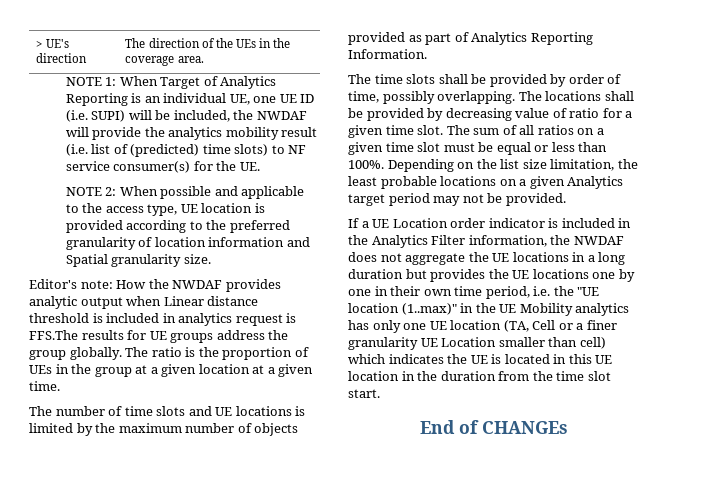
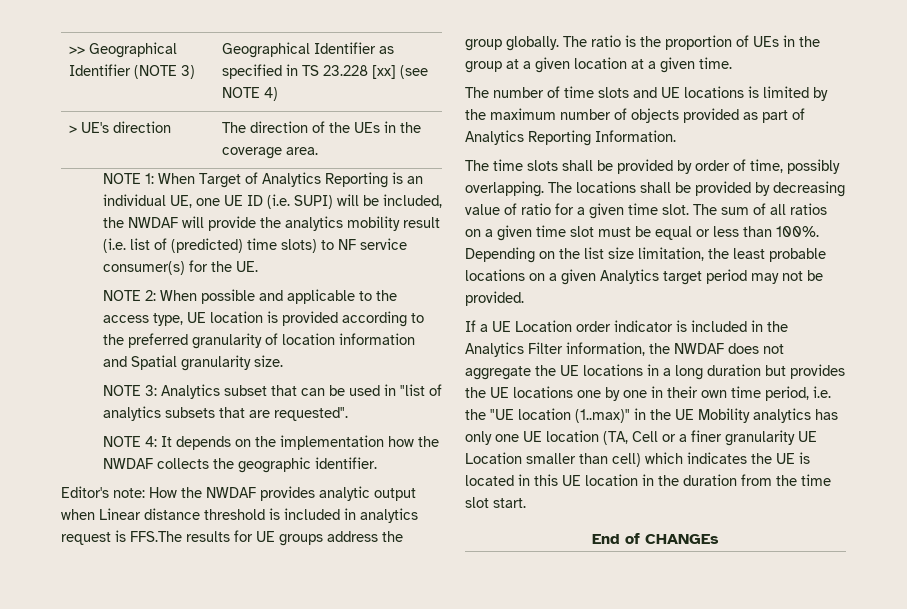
+ >> Geographical Identifier (NOTE 3) | Geographical Identifier as specified in TS 23.228 [xx] (see NOTE 4)
+ NOTE 3: Analytics subset that can be used in "list of analytics subsets that are requested".
+ NOTE 4: It depends on the implementation how the NWDAF collects the geographic identifier.

